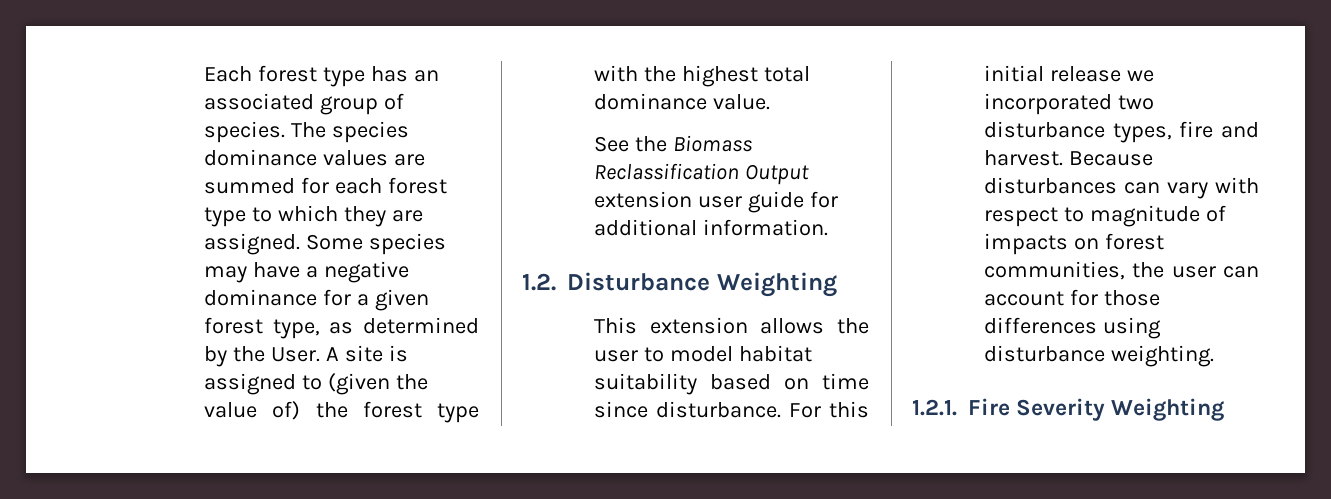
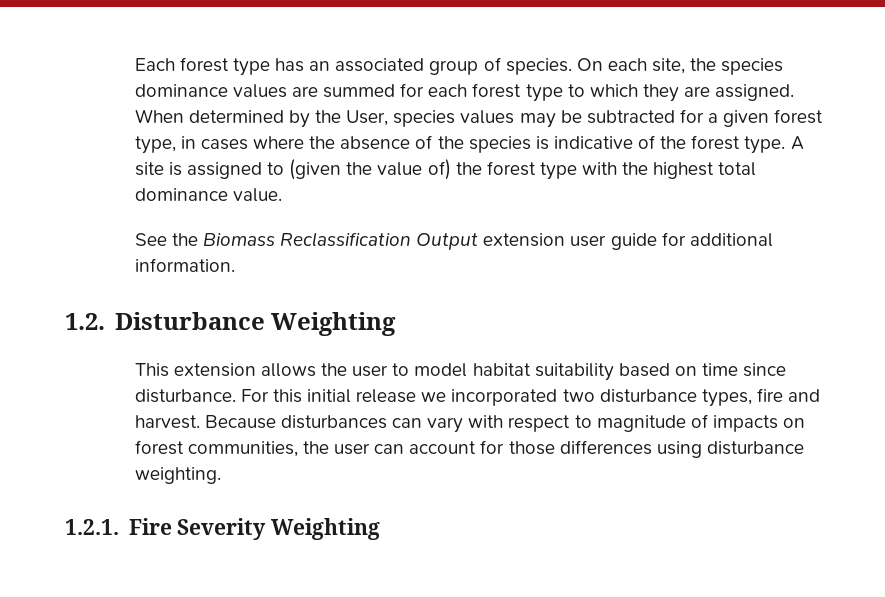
- The species dominance values are summed for each forest type to which they are assigned.
+ On each site, the species dominance values are summed for each forest type to which they are assigned.
- Some species may have a negative dominance for a given forest type, as determined by the User.
+ When determined by the User, species values may be subtracted for a given forest type, in cases where the absence of the species is indicative of the forest type.

